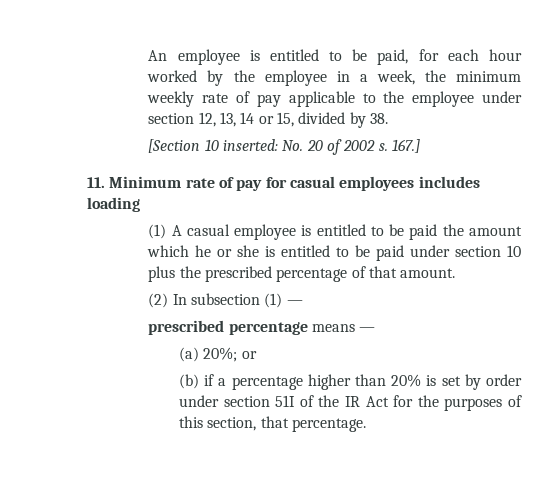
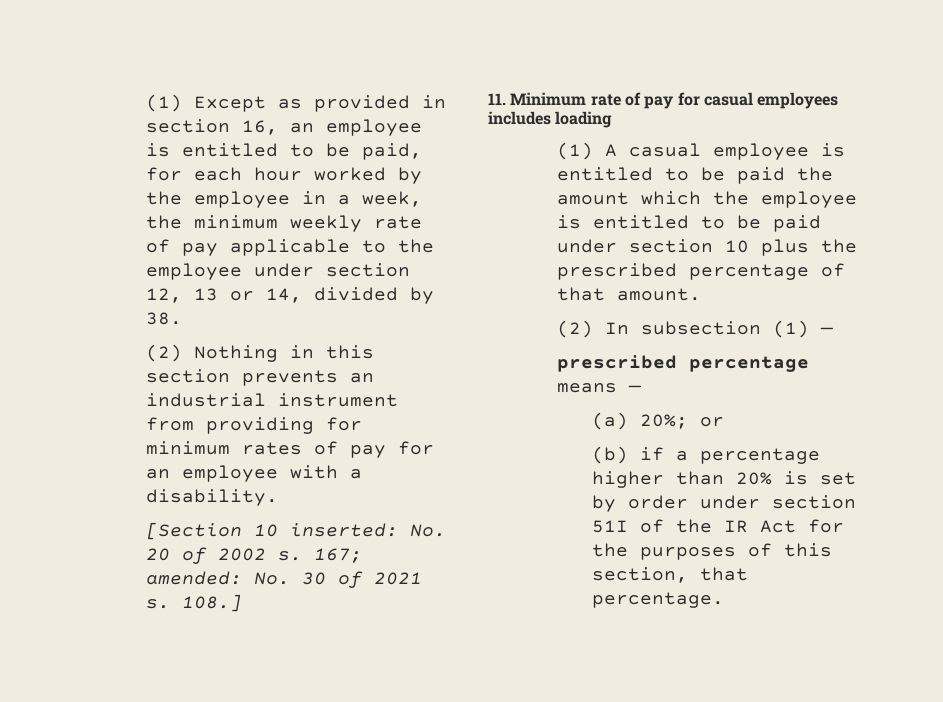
- An employee is entitled to be paid, for each hour worked by the employee in a week, the minimum weekly rate of pay applicable to the employee under section 12, 13, 14 or 15, divided by 38.
+ (1) Except as provided in section 16, an employee is entitled to be paid, for each hour worked by the employee in a week, the minimum weekly rate of pay applicable to the employee under section 12, 13 or 14, divided by 38.
+ (2) Nothing in this section prevents an industrial instrument from providing for minimum rates of pay for an employee with a disability.
- 167.]
+ 167; amended: No. 30 of 2021 s. 108.]
- (1) A casual employee is entitled to be paid the amount which he or she is entitled to be paid under section 10 plus the prescribed percentage of that amount.
+ (1) A casual employee is entitled to be paid the amount which the employee is entitled to be paid under section 10 plus the prescribed percentage of that amount.

